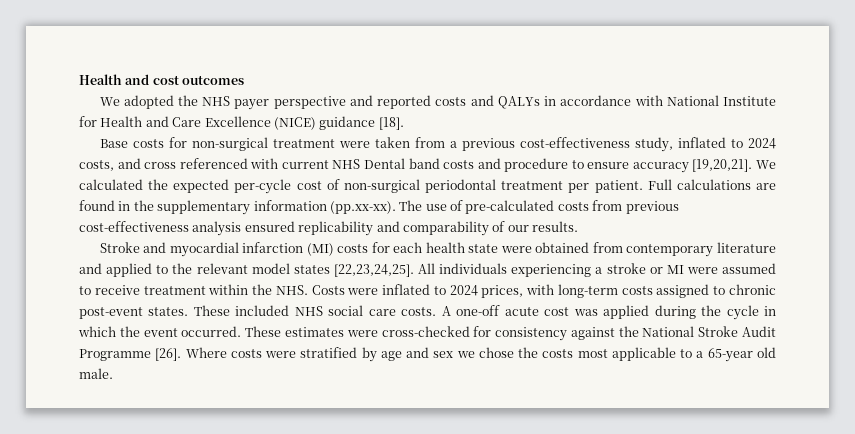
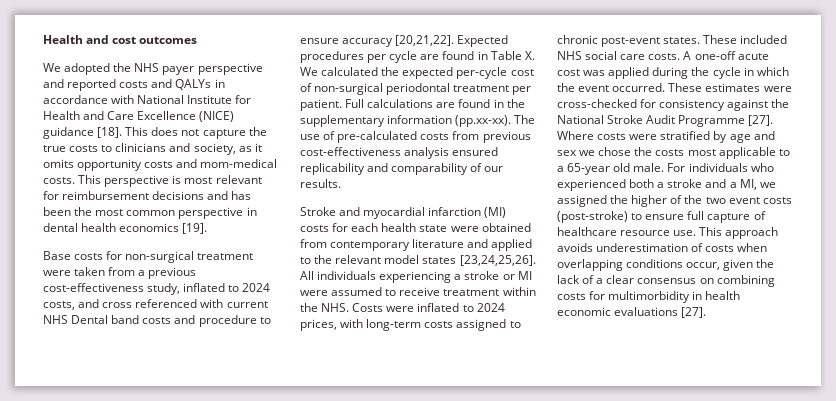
+ This does not capture the true costs to clinicians and society, as it omits opportunity costs and mom-medical costs. This perspective is most relevant for reimbursement decisions and has been the most common perspective in dental health economics [19].
- Base costs for non-surgical treatment were taken from a previous cost-effectiveness study, inflated to 2024 costs, and cross referenced with current NHS Dental band costs and procedure to ensure accuracy [19,20,21]. We calculated the expected per-cycle cost of non-surgical periodontal treatment per patient.
+ Base costs for non-surgical treatment were taken from a previous cost-effectiveness study, inflated to 2024 costs, and cross referenced with current NHS Dental band costs and procedure to ensure accuracy [20,21,22]. Expected procedures per cycle are found in Table X. We calculated the expected per-cycle cost of non-surgical periodontal treatment per patient.
- Stroke and myocardial infarction (MI) costs for each health state were obtained from contemporary literature and applied to the relevant model states [22,23,24,25].
+ Stroke and myocardial infarction (MI) costs for each health state were obtained from contemporary literature and applied to the relevant model states [23,24,25,26].
- These estimates were cross-checked for consistency against the National Stroke Audit Programme [26].
+ These estimates were cross-checked for consistency against the National Stroke Audit Programme [27].
+ For individuals who experienced both a stroke and a MI, we assigned the higher of the two event costs (post-stroke) to ensure full capture of healthcare resource use. This approach avoids underestimation of costs when overlapping conditions occur, given the lack of a clear consensus on combining costs for multimorbidity in health economic evaluations [27].

